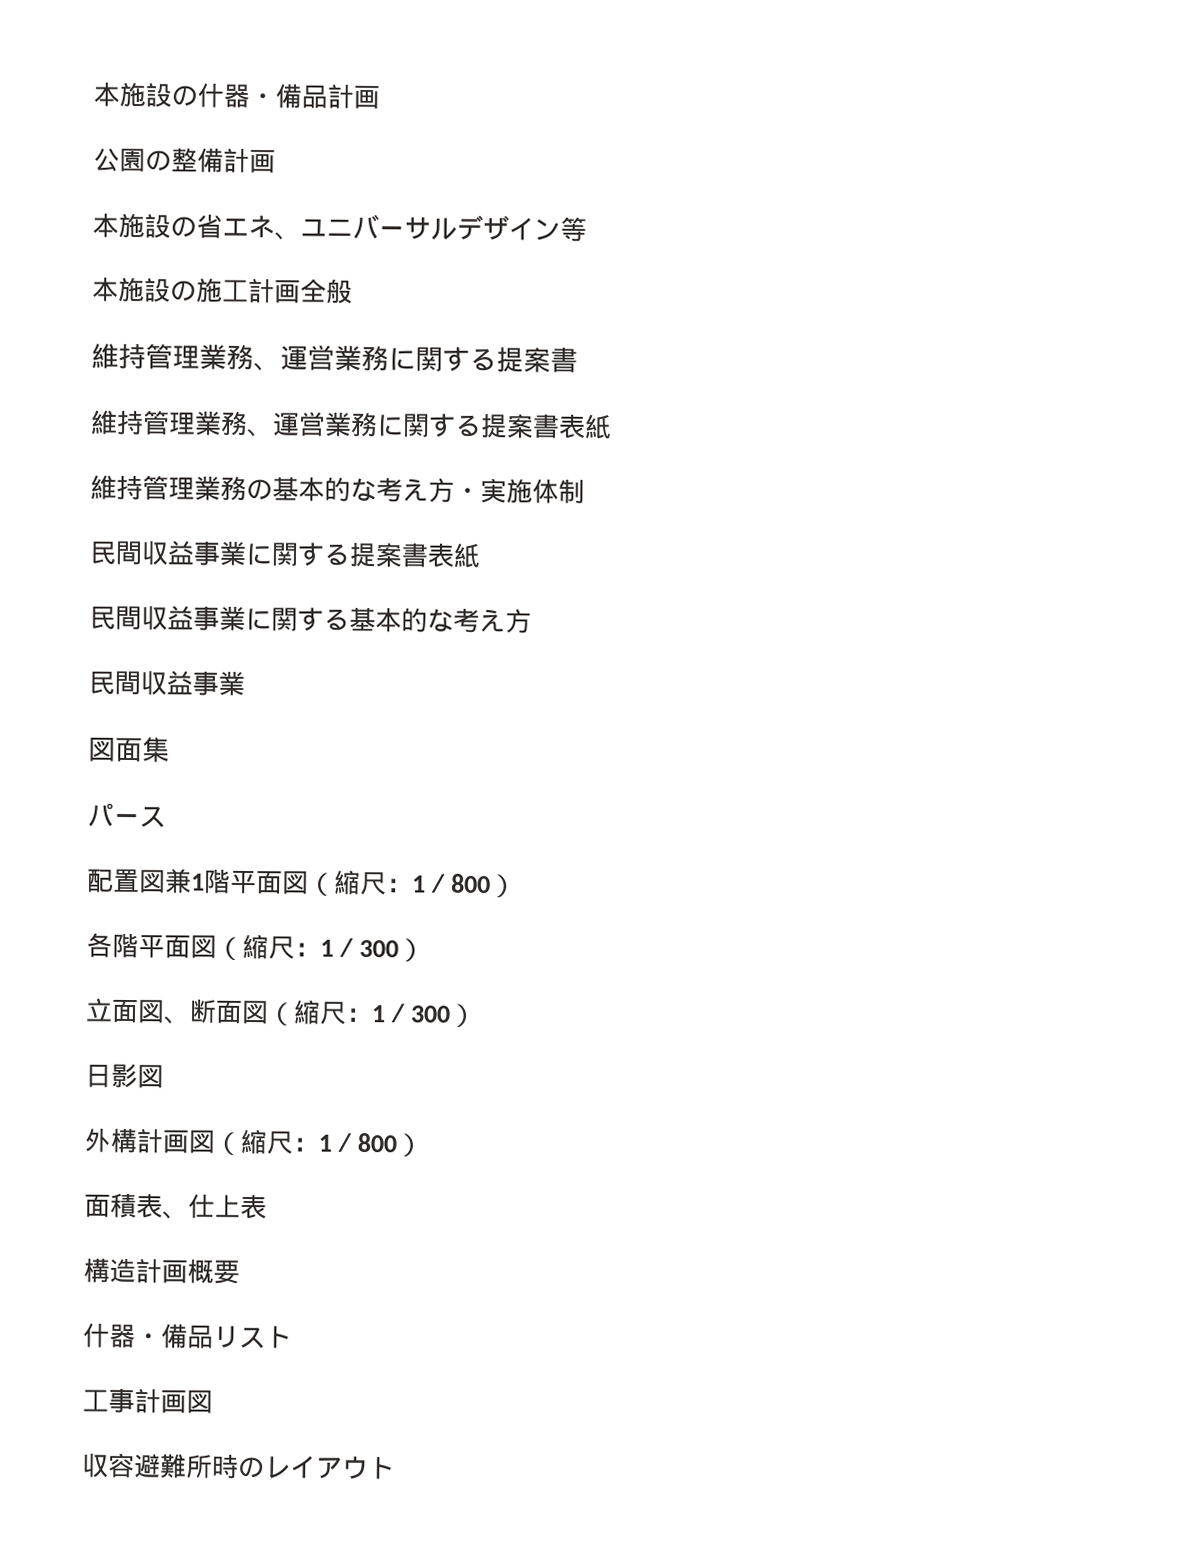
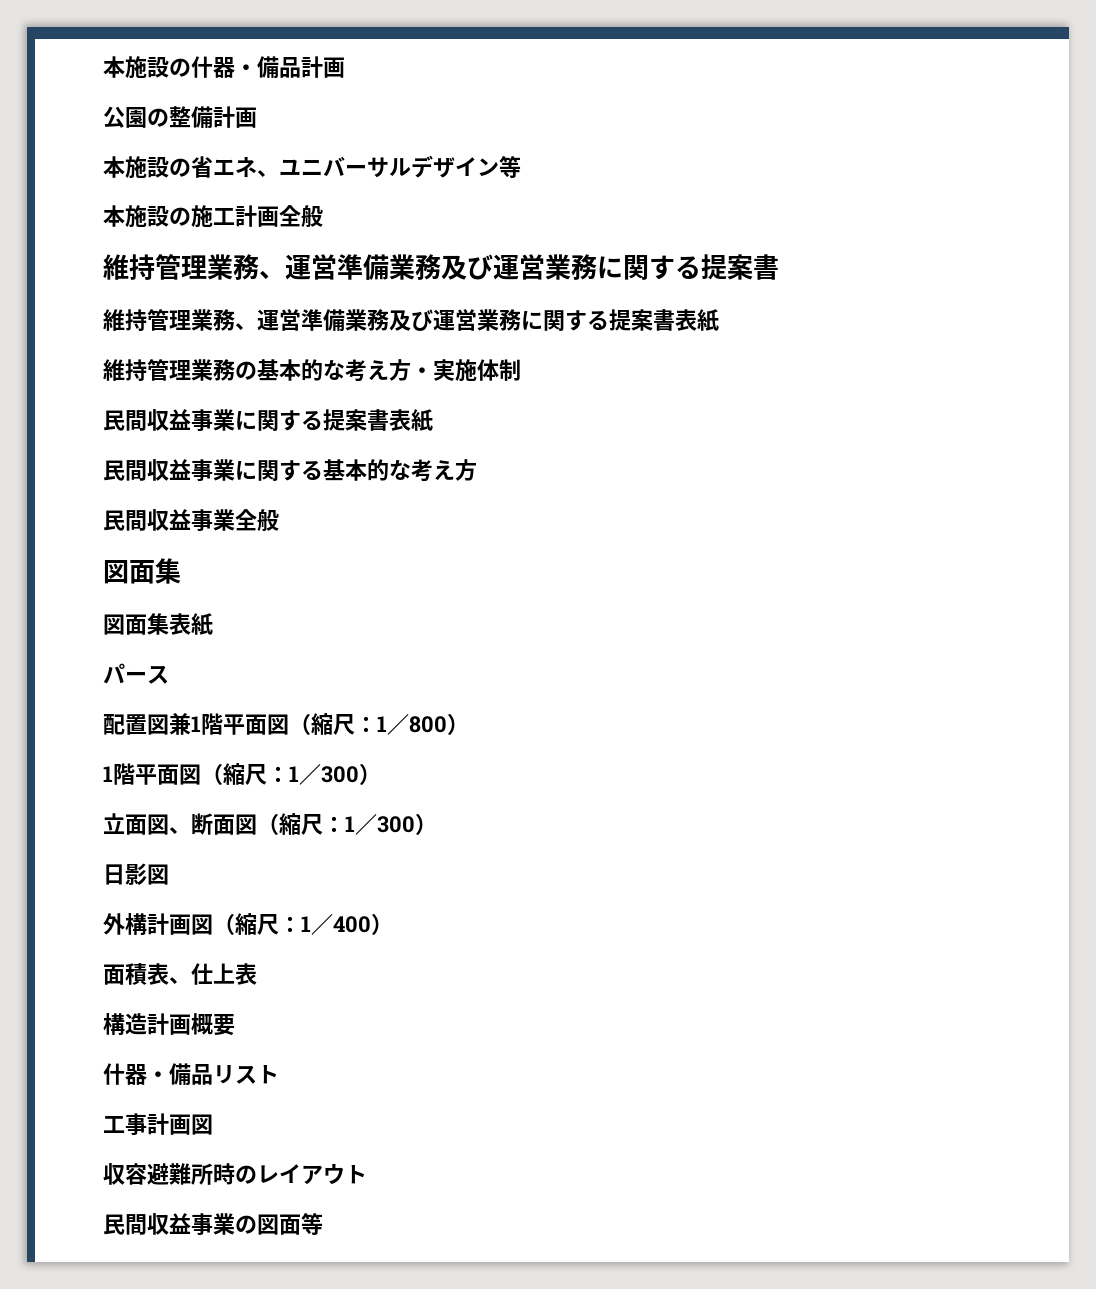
  本施設の施工計画全般
- 維持管理業務、運営業務に関する提案書
+ 維持管理業務、運営準備業務及び運営業務に関する提案書
- 維持管理業務、運営業務に関する提案書表紙
+ 維持管理業務、運営準備業務及び運営業務に関する提案書表紙
  民間収益事業に関する基本的な考え方
- 民間収益事業
+ 民間収益事業全般
  図面集
+ 図面集表紙
- 各階平面図（縮尺：1／300）
+ 1階平面図（縮尺：1／300）
- 外構計画図（縮尺：1／800）
+ 外構計画図（縮尺：1／400）
+ 民間収益事業の図面等

